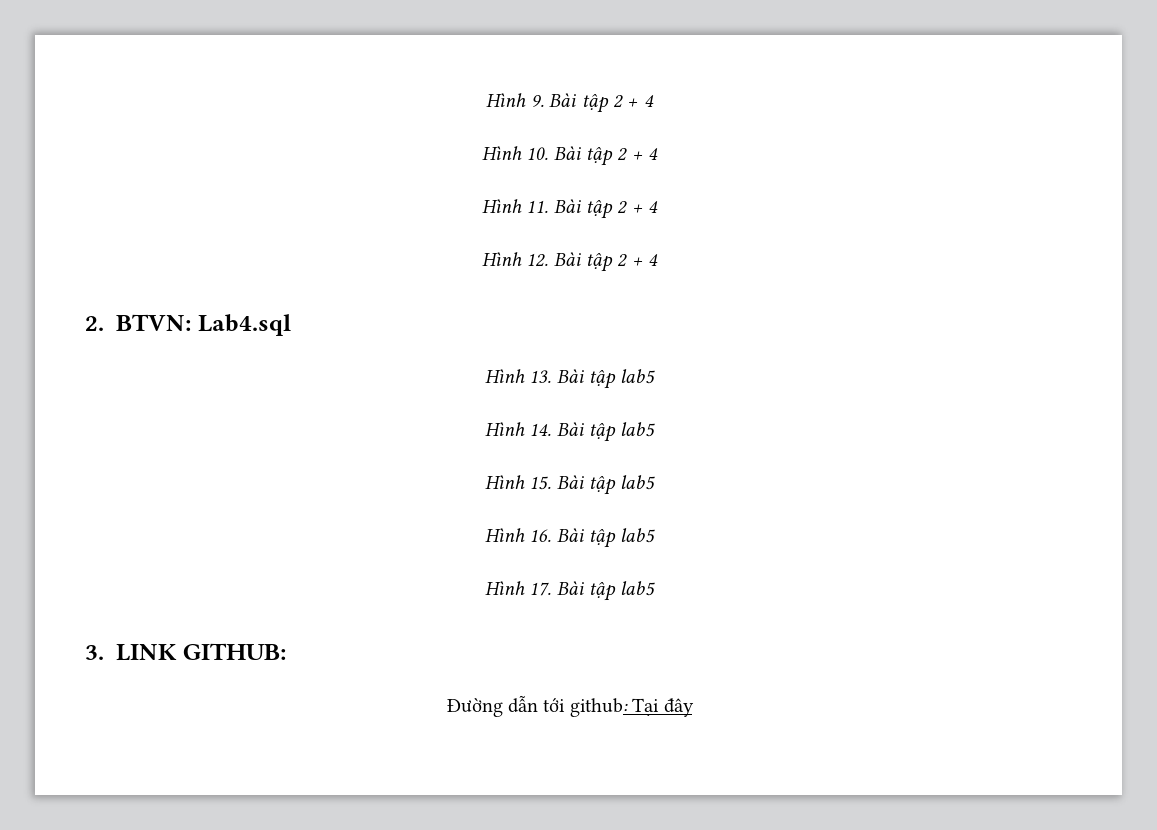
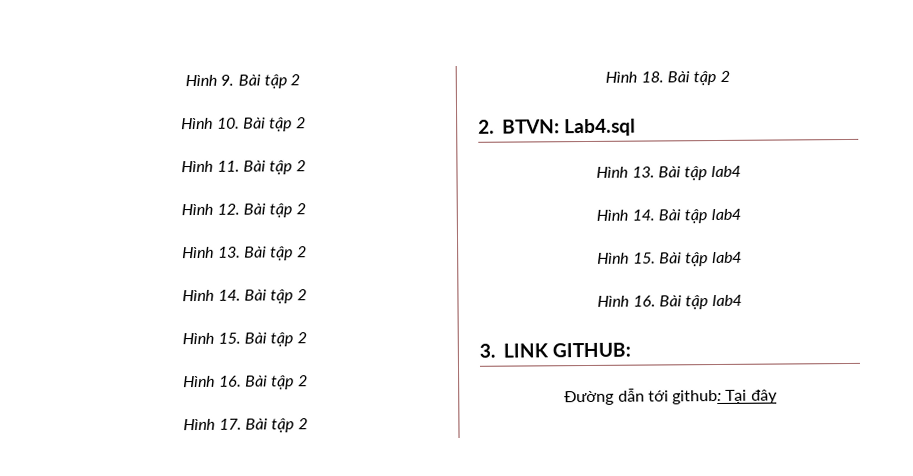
- Hình 9. Bài tập 2 + 4
+ Hình 9. Bài tập 2
- Hình 10. Bài tập 2 + 4
+ Hình 10. Bài tập 2
- Hình 11. Bài tập 2 + 4
+ Hình 11. Bài tập 2
- Hình 12. Bài tập 2 + 4
+ Hình 12. Bài tập 2
+ Hình 13. Bài tập 2
+ Hình 14. Bài tập 2
+ Hình 15. Bài tập 2
+ Hình 16. Bài tập 2
+ Hình 17. Bài tập 2
+ Hình 18. Bài tập 2
- Hình 13. Bài tập lab5
- Hình 14. Bài tập lab5
- Hình 15. Bài tập lab5
- Hình 16. Bài tập lab5
- Hình 17. Bài tập lab5
+ Hình 13. Bài tập lab4
+ Hình 14. Bài tập lab4
+ Hình 15. Bài tập lab4
+ Hình 16. Bài tập lab4

